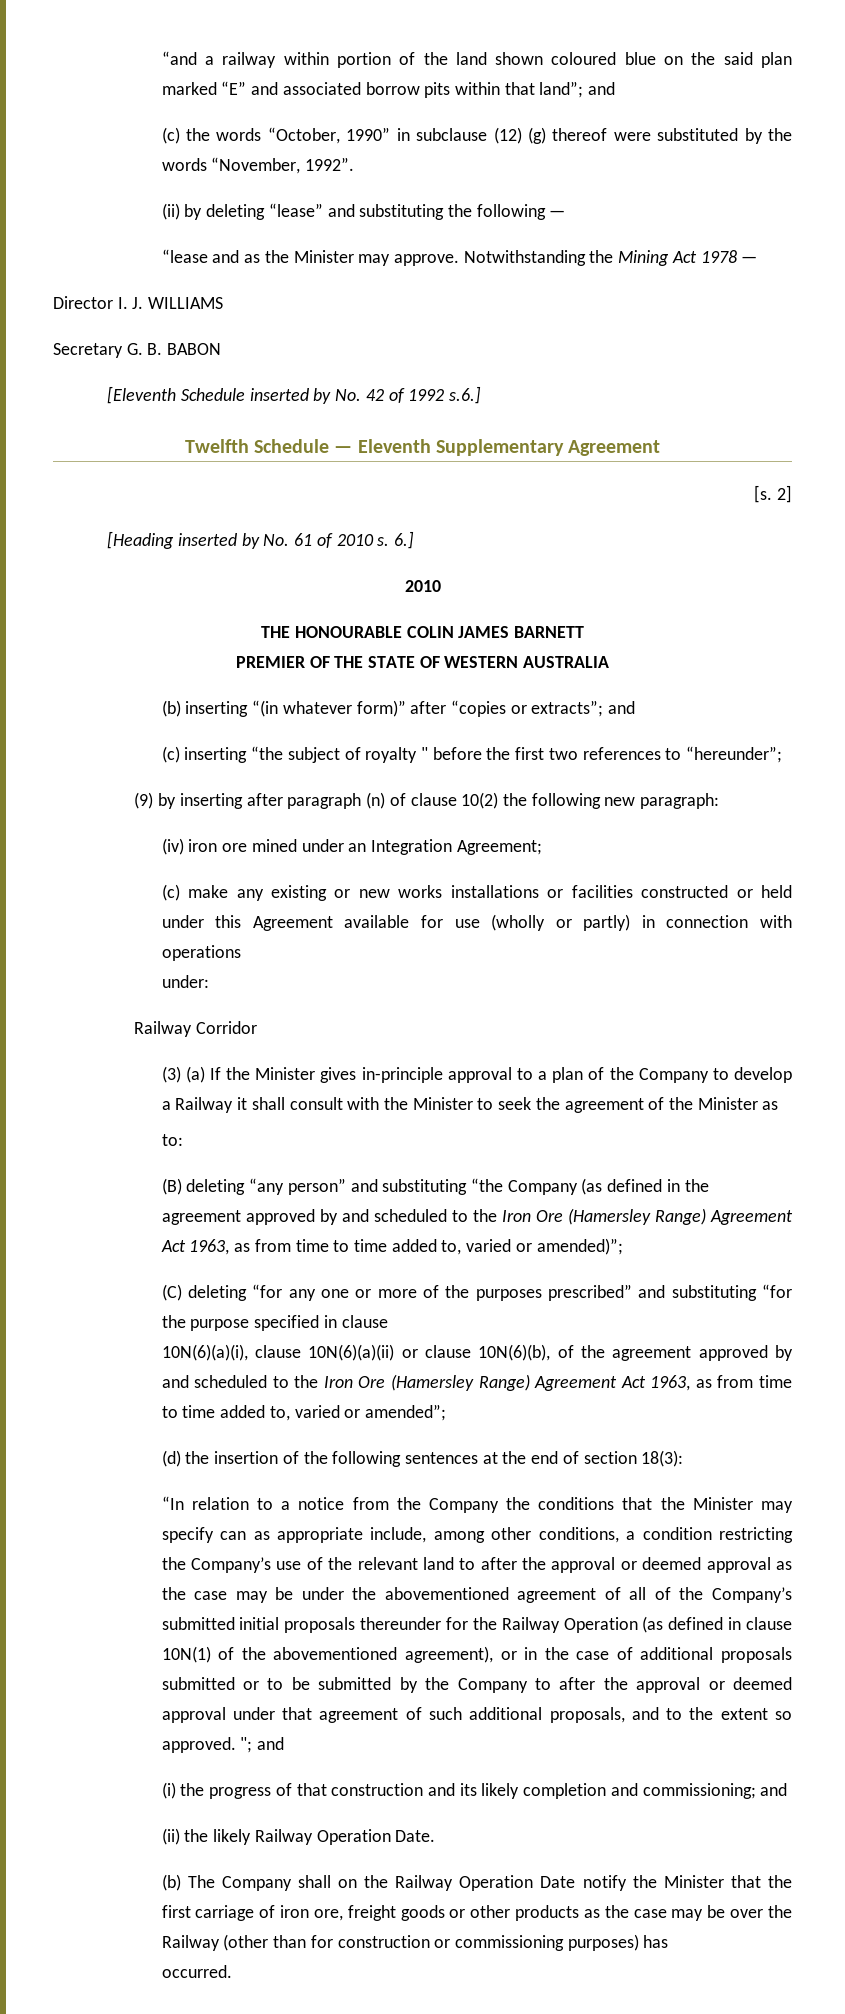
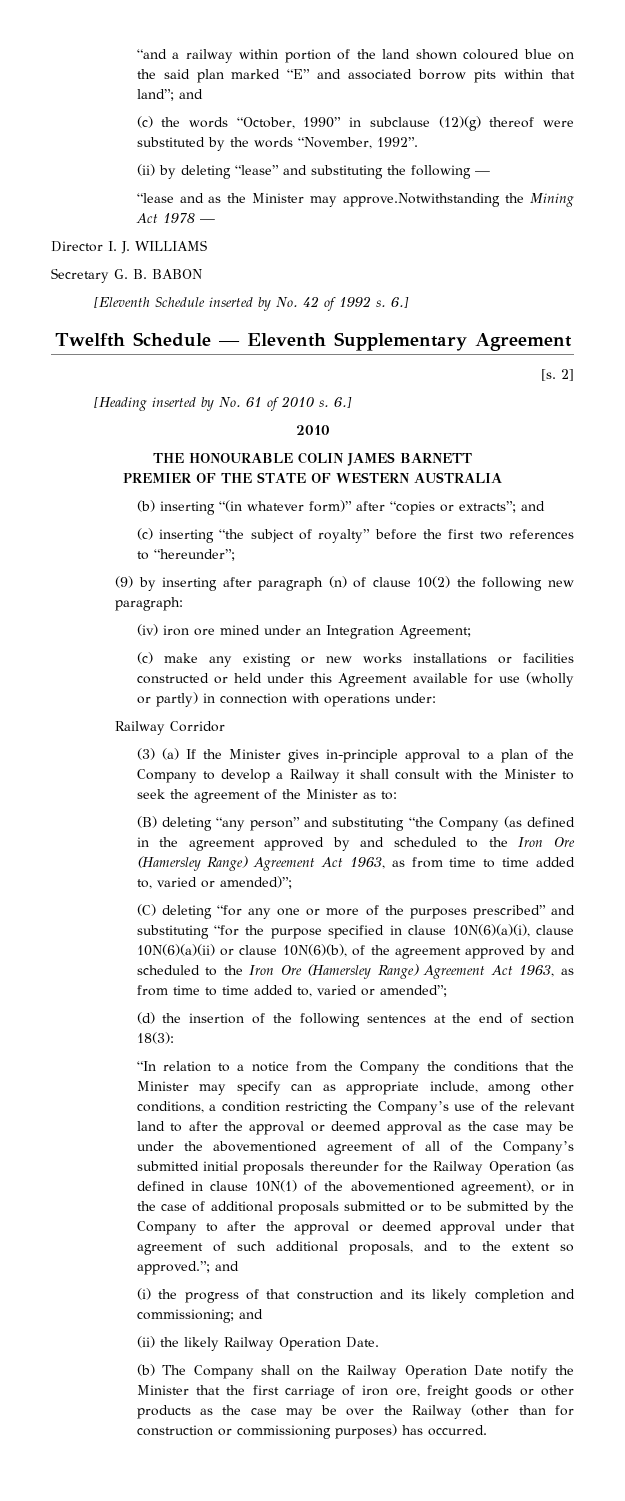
- (c) the words “October, 1990” in subclause (12) (g) thereof were substituted by the words “November, 1992”.
+ (c) the words “October, 1990” in subclause (12)(g) thereof were substituted by the words “November, 1992”.
- “lease and as the Minister may approve. Notwithstanding the Mining Act 1978 —
+ “lease and as the Minister may approve.Notwithstanding the Mining Act 1978 —
- [Eleventh Schedule inserted by No. 42 of 1992 s.6.]
+ [Eleventh Schedule inserted by No. 42 of 1992 s. 6.]
- (c) inserting “the subject of royalty " before the first two references to “hereunder”;
+ (c) inserting “the subject of royalty” before the first two references to “hereunder”;
- (c) make any existing or new works installations or facilities constructed or held under this Agreement available for use (wholly or partly) in connection with operations
- under:
+ (c) make any existing or new works installations or facilities constructed or held under this Agreement available for use (wholly or partly) in connection with operations under:
- (3) (a) If the Minister gives in-principle approval to a plan of the Company to develop a Railway it shall consult with the Minister to seek the agreement of the Minister as
- to:
+ (3) (a) If the Minister gives in-principle approval to a plan of the Company to develop a Railway it shall consult with the Minister to seek the agreement of the Minister as to:
- (C) deleting “for any one or more of the purposes prescribed” and substituting “for the purpose specified in clause
- 10N(6)(a)(i), clause 10N(6)(a)(ii) or clause 10N(6)(b), of the agreement approved by and scheduled to the Iron Ore (Hamersley Range) Agreement Act 1963, as from time to time added to, varied or amended”;
+ (C) deleting “for any one or more of the purposes prescribed” and substituting “for the purpose specified in clause 10N(6)(a)(i), clause 10N(6)(a)(ii) or clause 10N(6)(b), of the agreement approved by and scheduled to the Iron Ore (Hamersley Range) Agreement Act 1963, as from time to time added to, varied or amended”;
- “In relation to a notice from the Company the conditions that the Minister may specify can as appropriate include, among other conditions, a condition restricting the Company’s use of the relevant land to after the approval or deemed approval as the case may be under the abovementioned agreement of all of the Company’s submitted initial proposals thereunder for the Railway Operation (as defined in clause 10N(1) of the abovementioned agreement), or in the case of additional proposals submitted or to be submitted by the Company to after the approval or deemed approval under that agreement of such additional proposals, and to the extent so approved. ";
+ “In relation to a notice from the Company the conditions that the Minister may specify can as appropriate include, among other conditions, a condition restricting the Company’s use of the relevant land to after the approval or deemed approval as the case may be under the abovementioned agreement of all of the Company’s submitted initial proposals thereunder for the Railway Operation (as defined in clause 10N(1) of the abovementioned agreement), or in the case of additional proposals submitted or to be submitted by the Company to after the approval or deemed approval under that agreement of such additional proposals, and to the extent so approved.”;
- (b) The Company shall on the Railway Operation Date notify the Minister that the first carriage of iron ore, freight goods or other products as the case may be over the Railway (other than for construction or commissioning purposes) has
- occurred.
+ (b) The Company shall on the Railway Operation Date notify the Minister that the first carriage of iron ore, freight goods or other products as the case may be over the Railway (other than for construction or commissioning purposes) has occurred.

